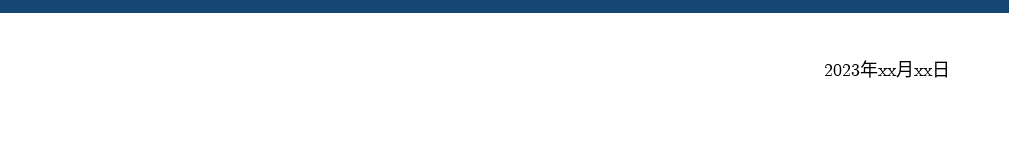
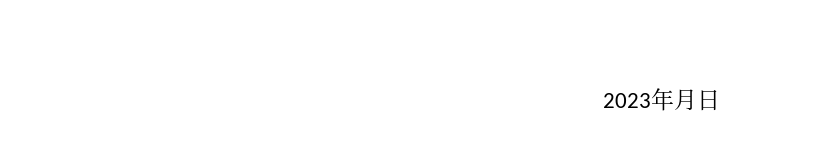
- 2023年xx月xx日
+ 2023年月日

